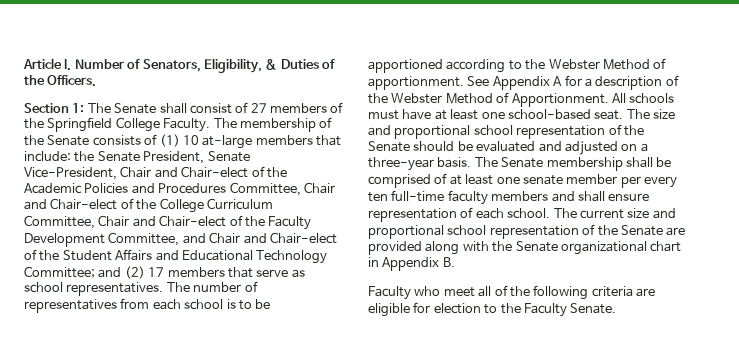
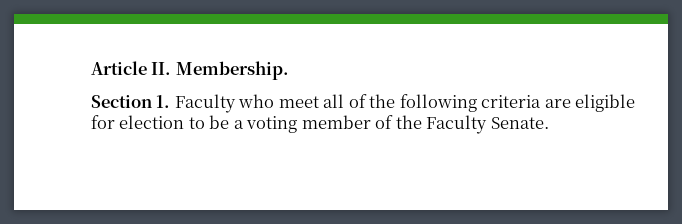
- Article I. Number of Senators, Eligibility, & Duties of the Officers.
- Section 1: The Senate shall consist of 27 members of the Springfield College Faculty. The membership of the Senate consists of (1) 10 at-large members that include: the Senate President, Senate Vice-President, Chair and Chair-elect of the Academic Policies and Procedures Committee, Chair and Chair-elect of the College Curriculum Committee, Chair and Chair-elect of the Faculty Development Committee, and Chair and Chair-elect of the Student Affairs and Educational Technology Committee; and (2) 17 members that serve as school representatives. The number of representatives from each school is to be apportioned according to the Webster Method of apportionment. See Appendix A for a description of the Webster Method of Apportionment. All schools must have at least one school-based seat. The size and proportional school representation of the Senate should be evaluated and adjusted on a three-year basis. The Senate membership shall be comprised of at least one senate member per every ten full-time faculty members and shall ensure representation of each school. The current size and proportional school representation of the Senate are provided along with the Senate organizational chart in Appendix B.
- Faculty who meet all of the following criteria are eligible for election to the Faculty Senate.
+ Article II. Membership.
+ Section 1. Faculty who meet all of the following criteria are eligible for election to be a voting member of the Faculty Senate.

